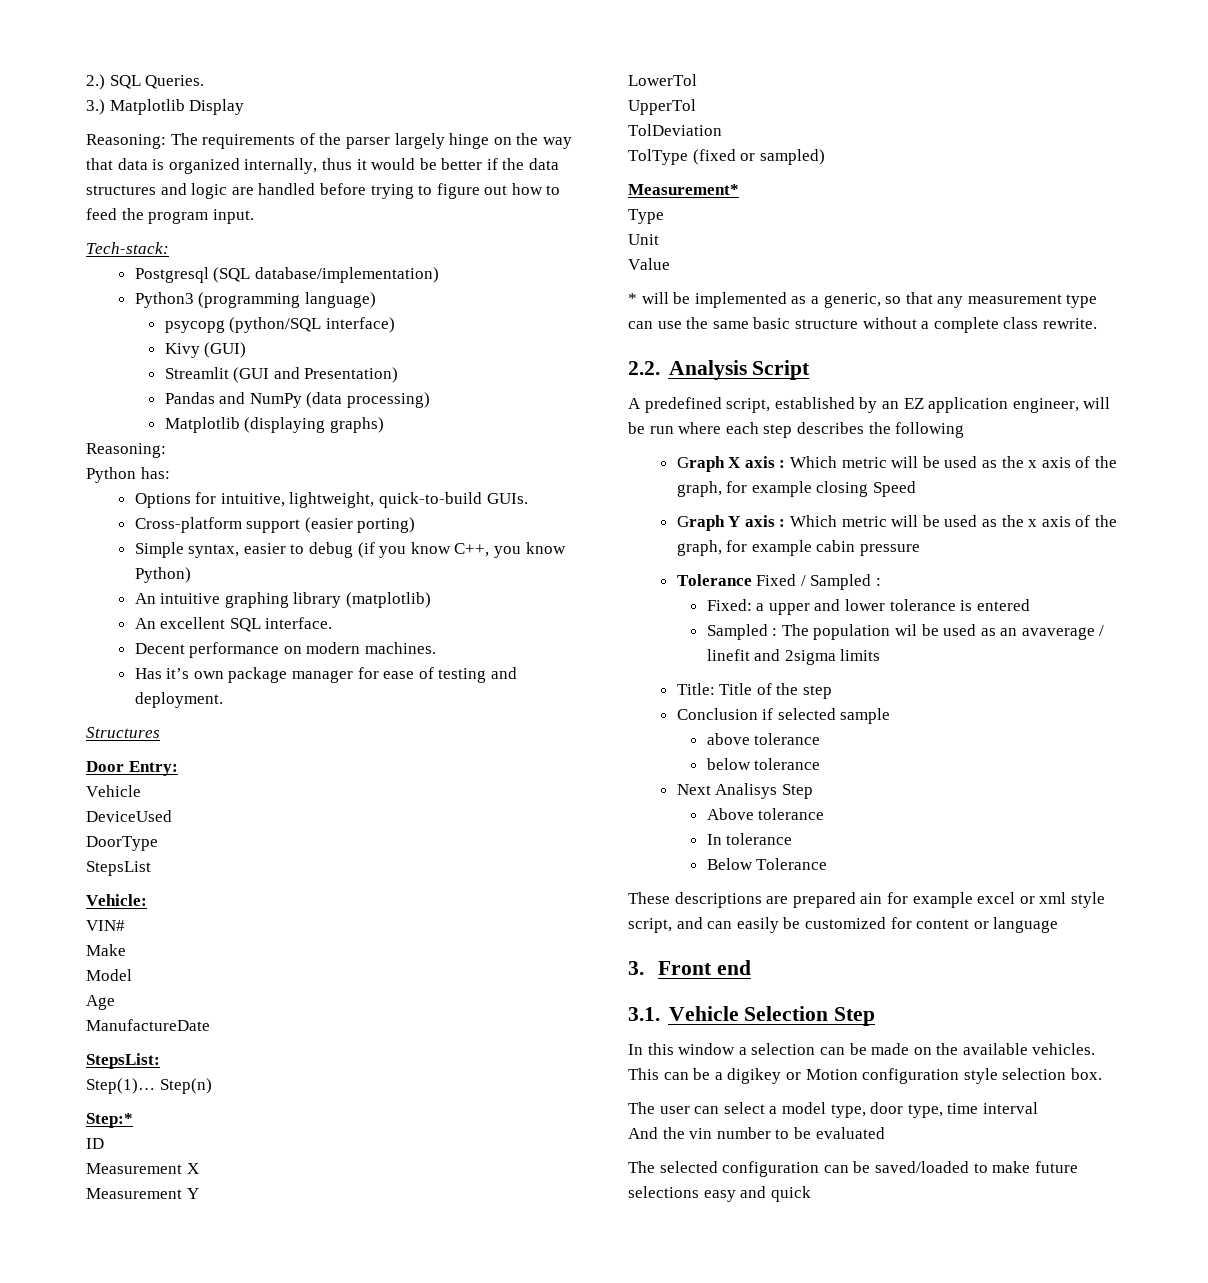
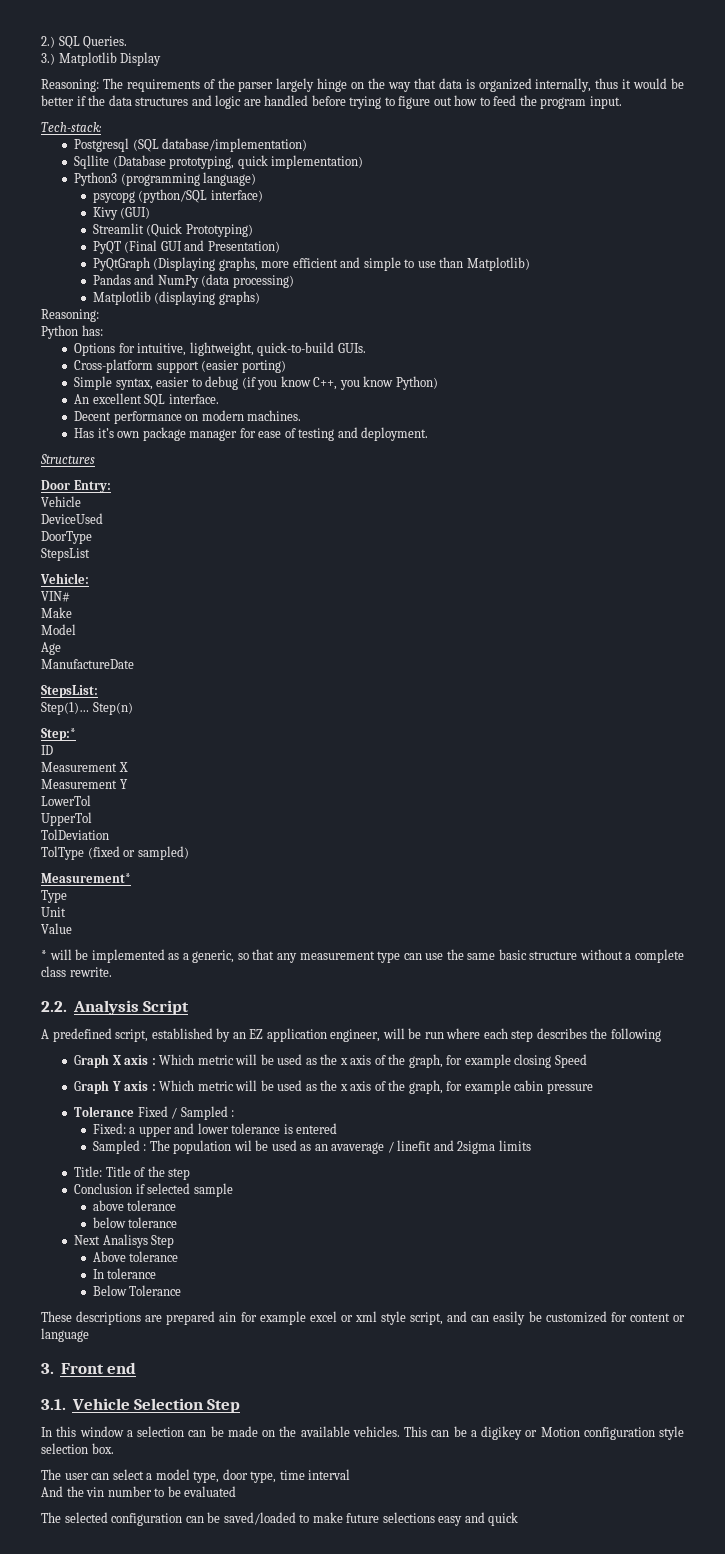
+ Sqllite (Database prototyping, quick implementation)
- Streamlit (GUI and Presentation)
+ Streamlit (Quick Prototyping)
+ PyQT (Final GUI and Presentation)
+ PyQtGraph (Displaying graphs, more efficient and simple to use than Matplotlib)
- An intuitive graphing library (matplotlib)

